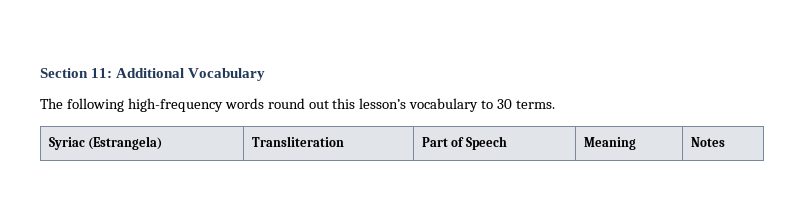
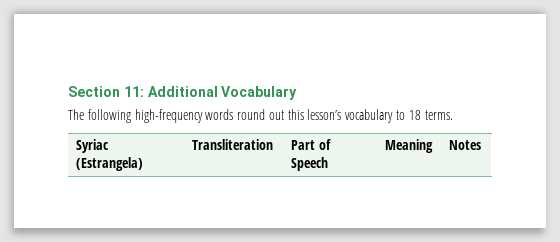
- The following high-frequency words round out this lesson’s vocabulary to 30 terms.
+ The following high-frequency words round out this lesson’s vocabulary to 18 terms.

